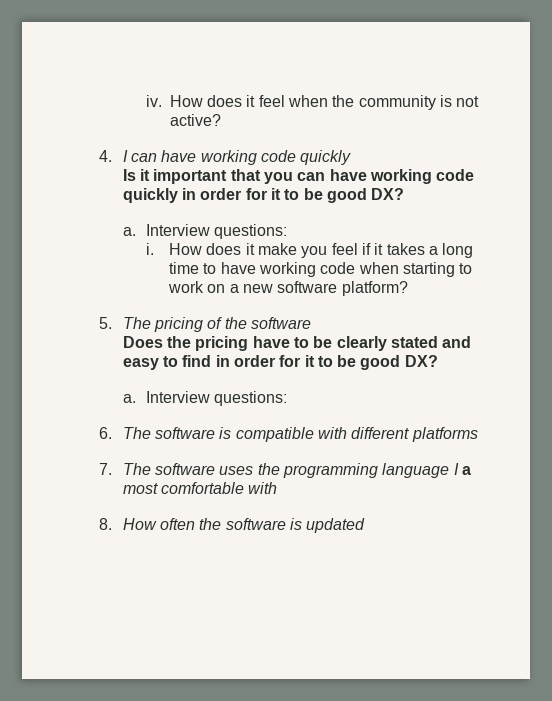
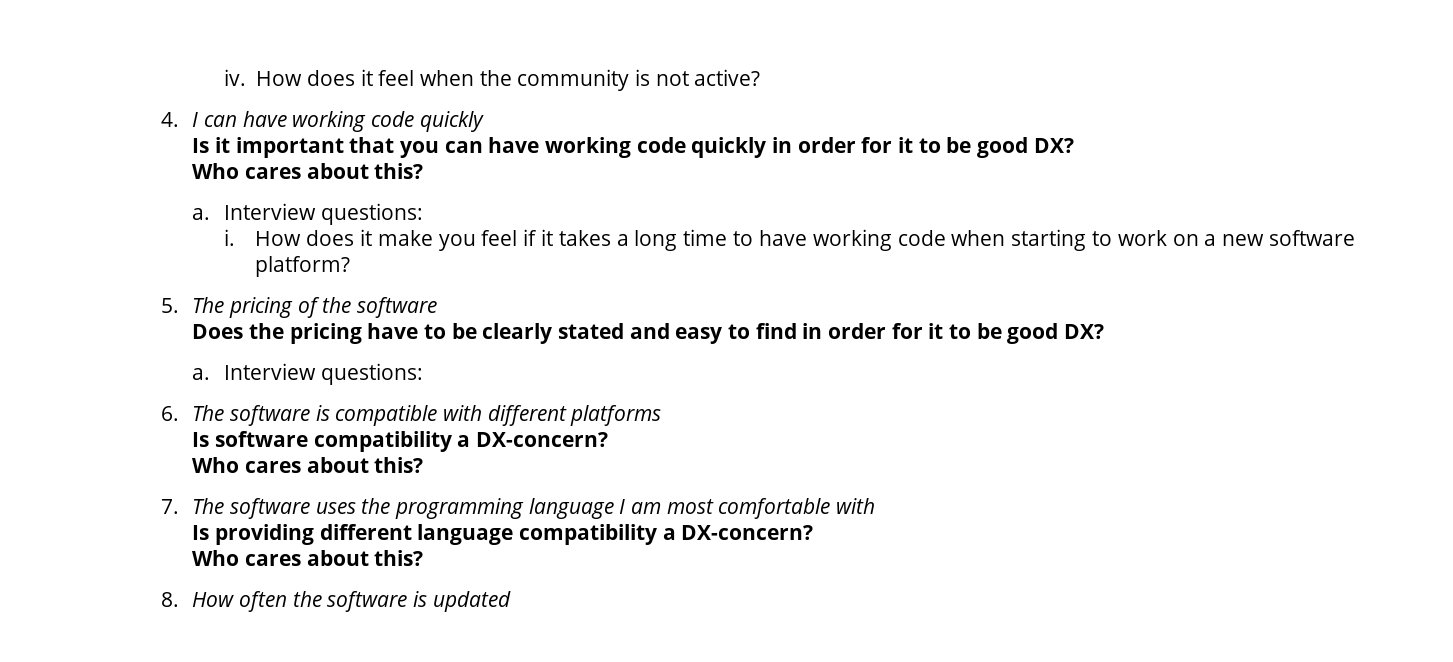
  Is it important that you can have working code quickly in order for it to be good DX?
+ Who cares about this?
+ Is software compatibility a DX-concern?
+ Who cares about this?
- 7. The software uses the programming language I a most comfortable with
+ 7. The software uses the programming language I am most comfortable with
+ Is providing different language compatibility a DX-concern?
+ Who cares about this?

